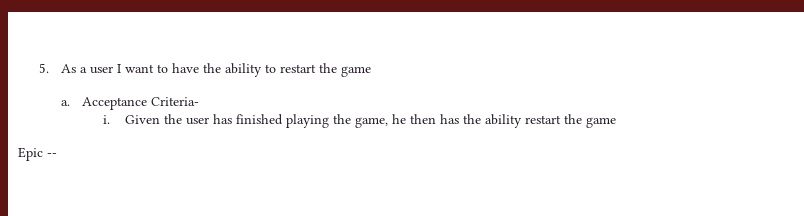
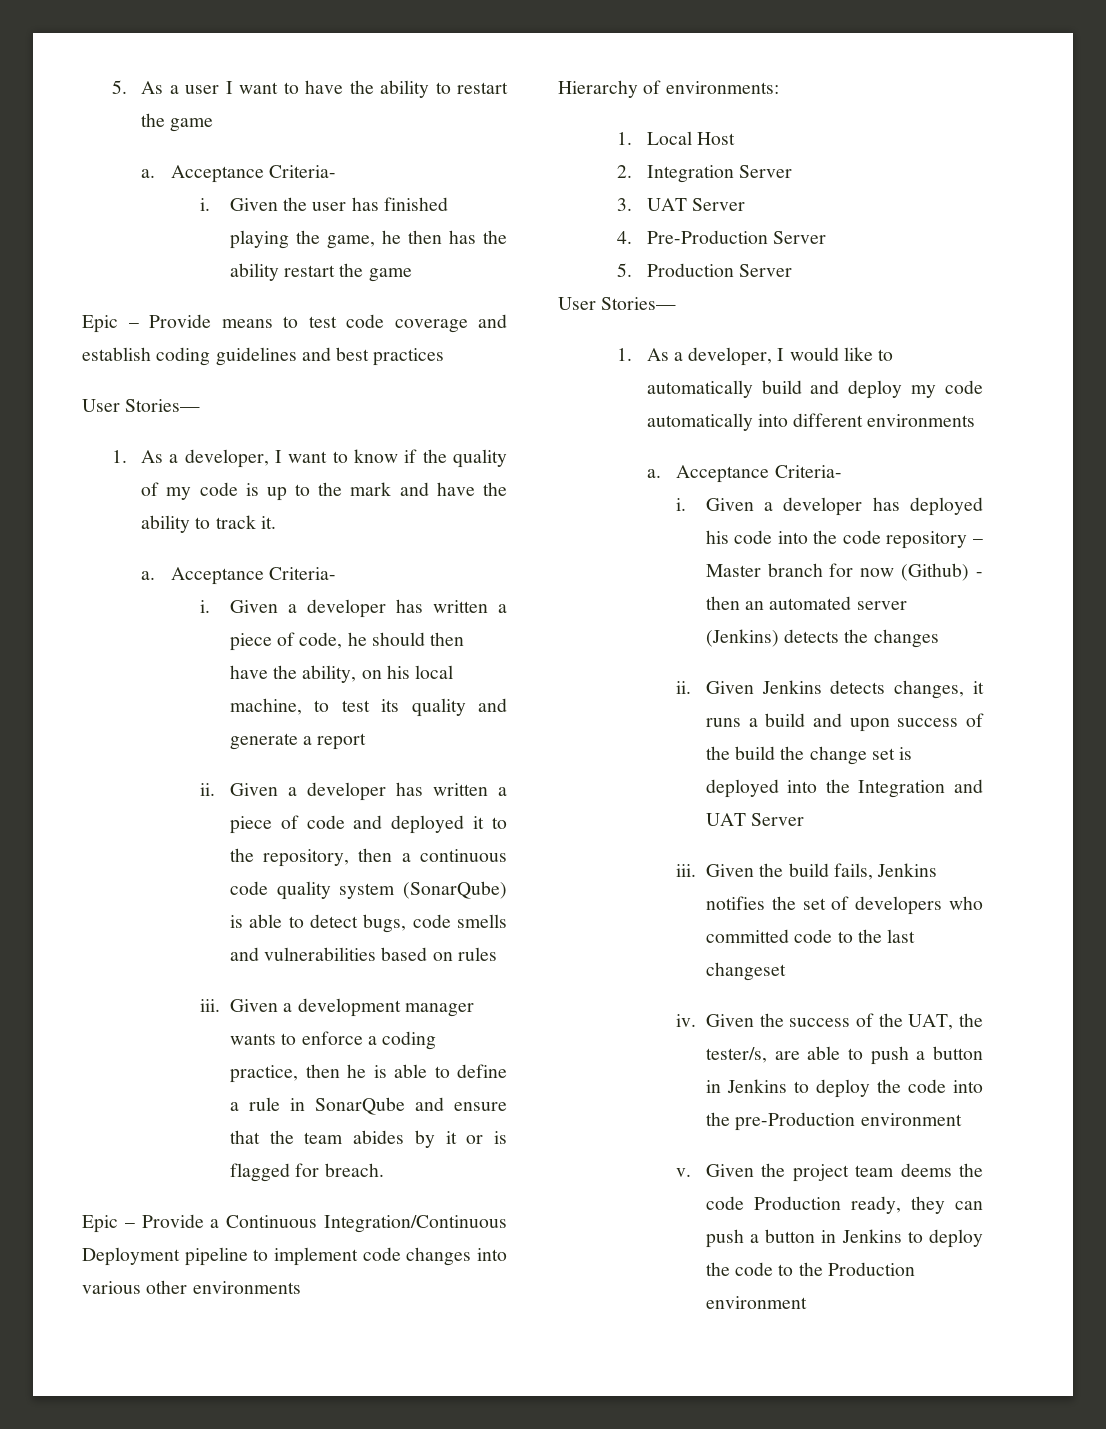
- Epic --
+ Epic – Provide means to test code coverage and establish coding guidelines and best practices
+ User Stories—
+ 1. As a developer, I want to know if the quality of my code is up to the mark and have the ability to track it.
+ a. Acceptance Criteria-
+ i. Given a developer has written a piece of code, he should then have the ability, on his local machine, to test its quality and generate a report
+ ii. Given a developer has written a piece of code and deployed it to the repository, then a continuous code quality system (SonarQube) is able to detect bugs, code smells and vulnerabilities based on rules
+ iii. Given a development manager wants to enforce a coding practice, then he is able to define a rule in SonarQube and ensure that the team abides by it or is flagged for breach.
+ Epic – Provide a Continuous Integration/Continuous Deployment pipeline to implement code changes into various other environments
+ Hierarchy of environments:
+ 1. Local Host
+ 2. Integration Server
+ 3. UAT Server
+ 4. Pre-Production Server
+ 5. Production Server
+ User Stories—
+ 1. As a developer, I would like to automatically build and deploy my code automatically into different environments
+ a. Acceptance Criteria-
+ i. Given a developer has deployed his code into the code repository – Master branch for now (Github) - then an automated server (Jenkins) detects the changes
+ ii. Given Jenkins detects changes, it runs a build and upon success of the build the change set is deployed into the Integration and UAT Server
+ iii. Given the build fails, Jenkins notifies the set of developers who committed code to the last changeset
+ iv. Given the success of the UAT, the tester/s, are able to push a button in Jenkins to deploy the code into the pre-Production environment
+ v. Given the project team deems the code Production ready, they can push a button in Jenkins to deploy the code to the Production environment

